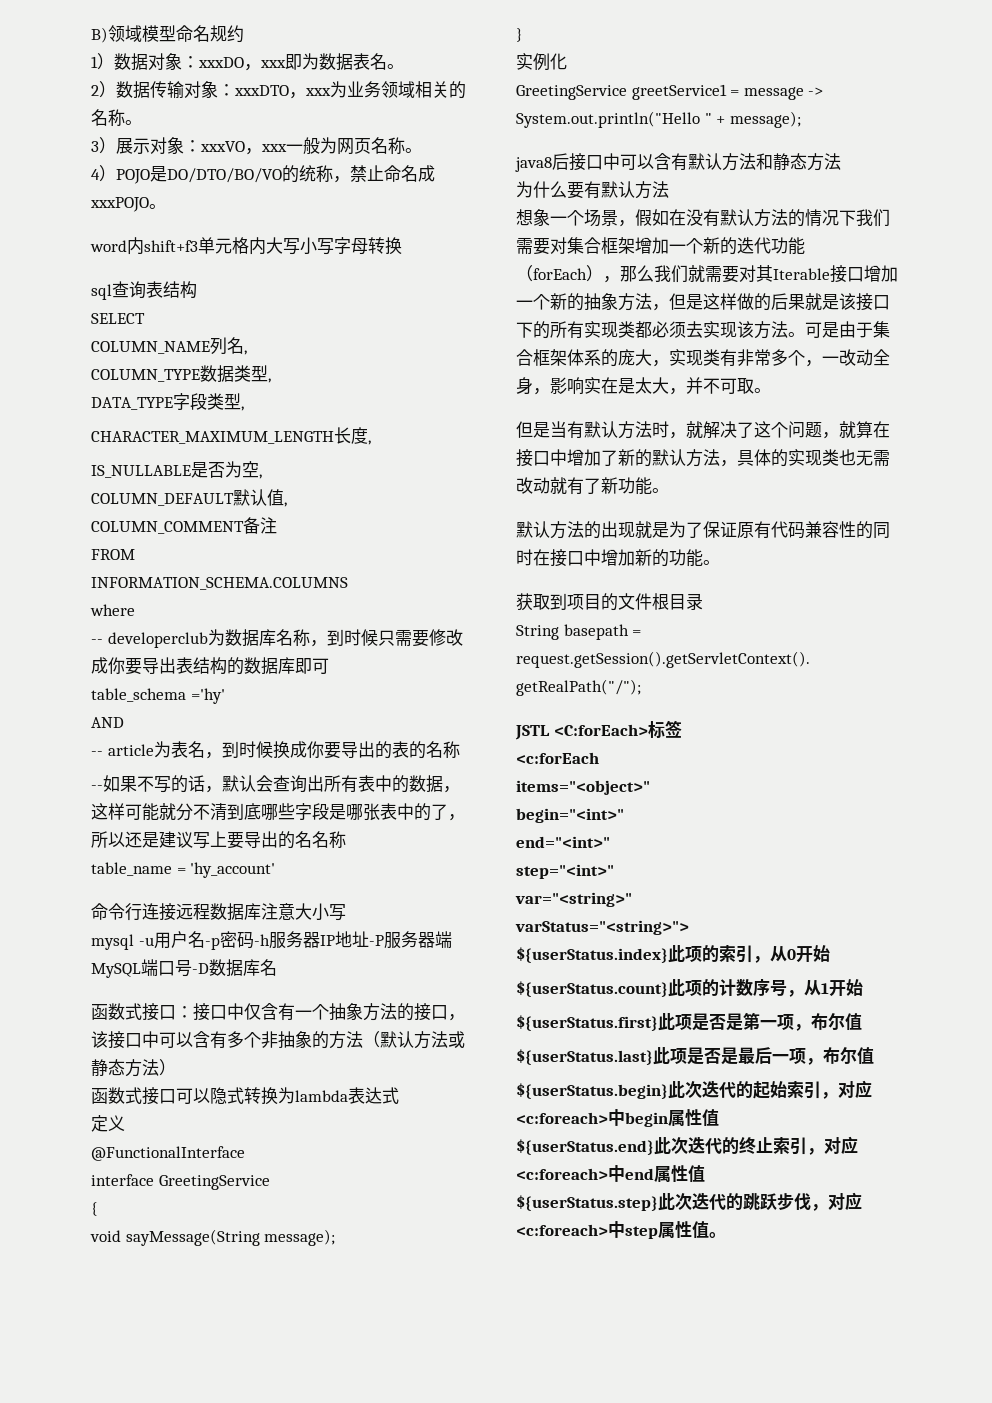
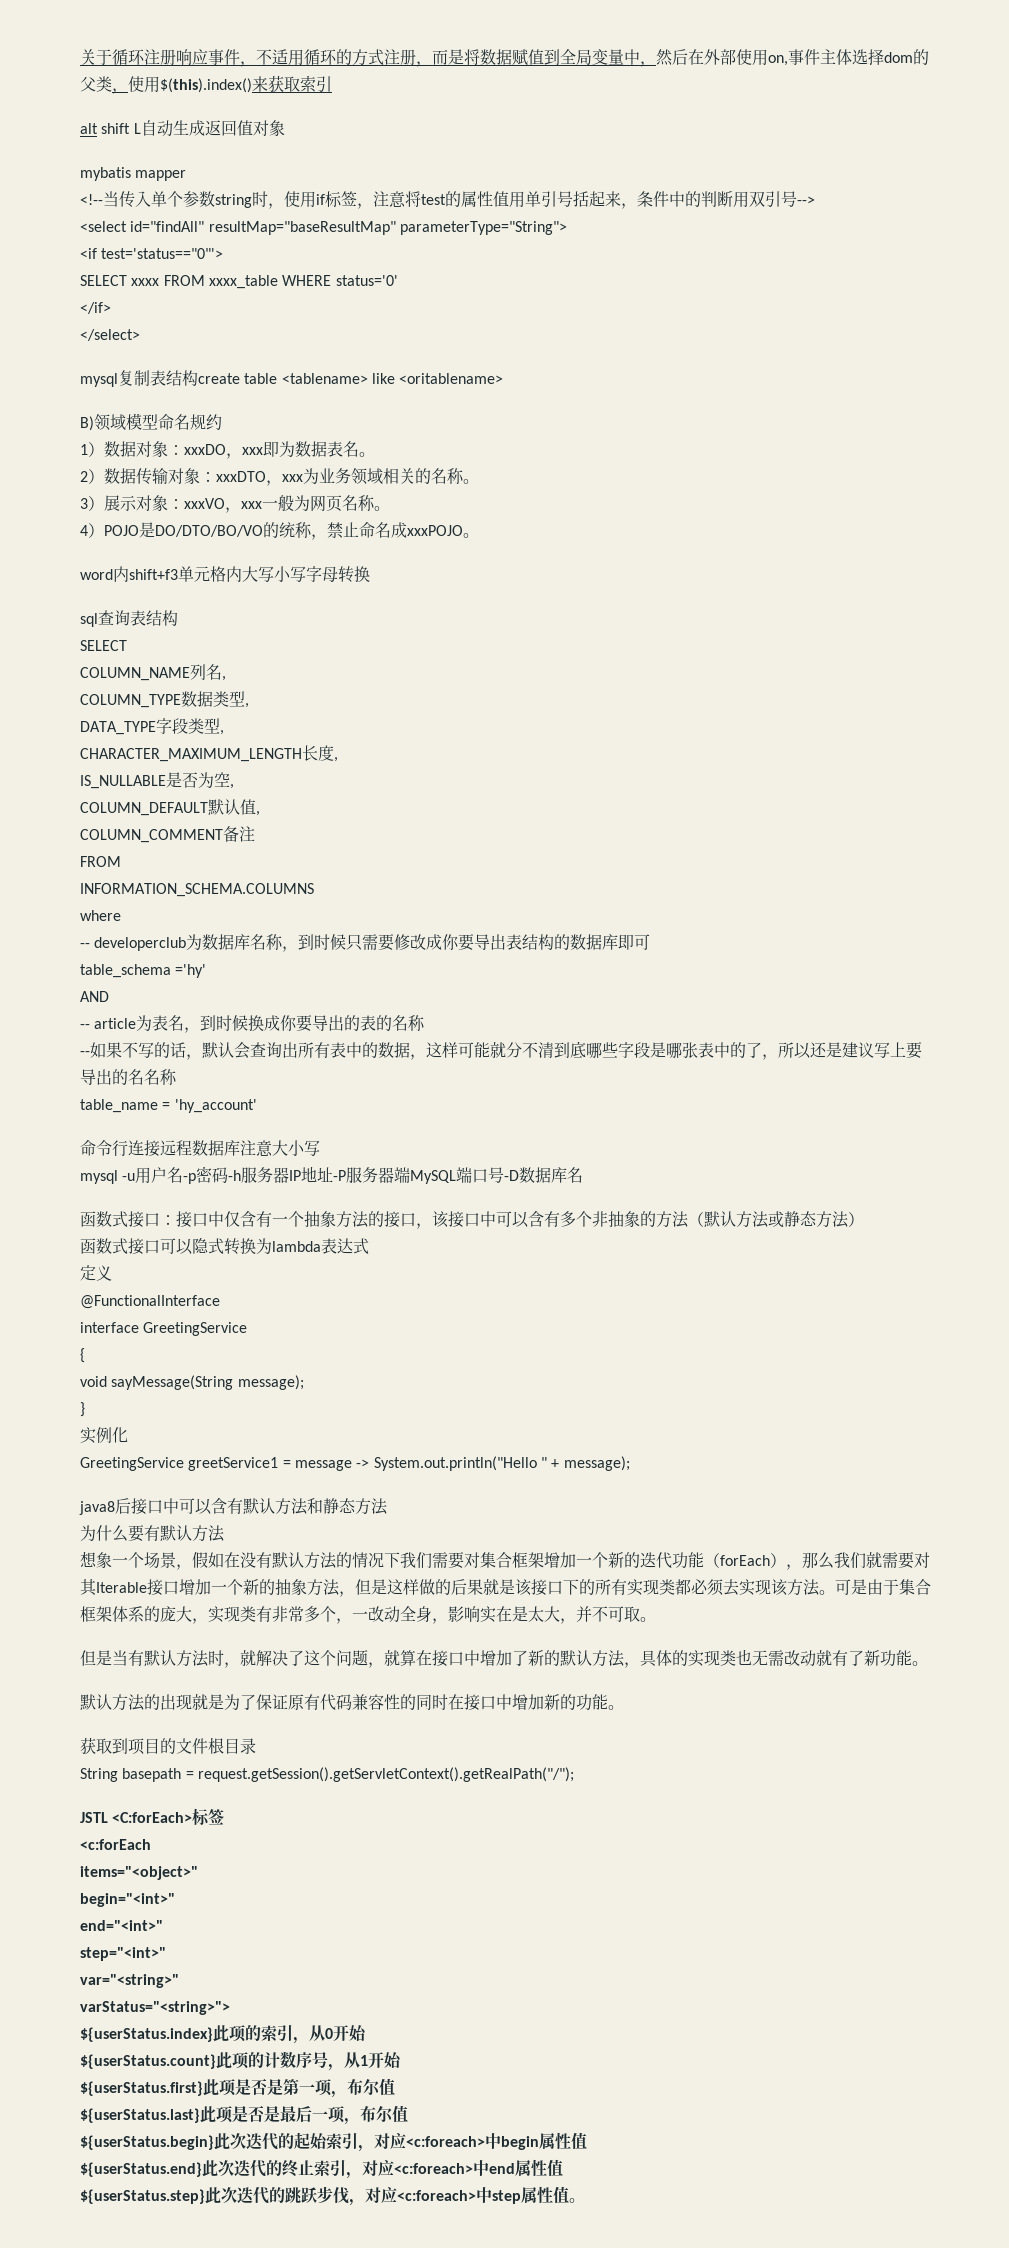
+ 关于循环注册响应事件，不适用循环的方式注册，而是将数据赋值到全局变量中，然后在外部使用on,事件主体选择dom的父类，使用$(this).index()来获取索引
+ alt shift L自动生成返回值对象
+ mybatis mapper
+ <!--当传入单个参数string时，使用if标签，注意将test的属性值用单引号括起来，条件中的判断用双引号-->
+ <select id="findAll" resultMap="baseResultMap" parameterType="String">
+ <if test='status=="0"'>
+ SELECT xxxx FROM xxxx_table WHERE status='0'
+ </if>
+ </select>
+ mysql复制表结构create table <tablename> like <oritablename>

